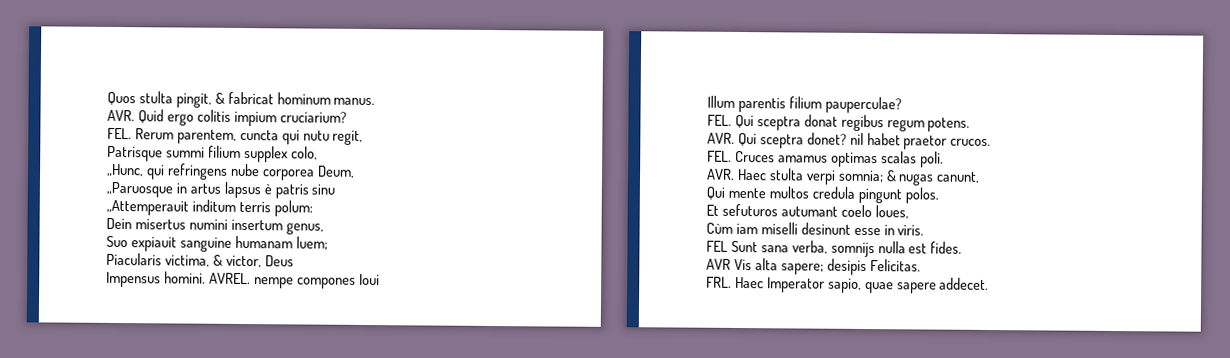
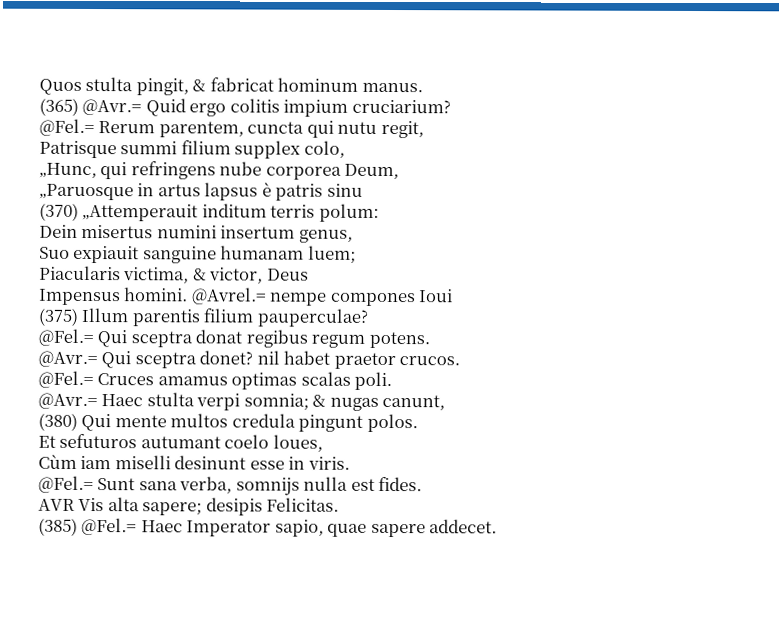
- AVR. Quid ergo colitis impium cruciarium?
+ (365) @Avr.= Quid ergo colitis impium cruciarium?
- FEL. Rerum parentem, cuncta qui nutu regit,
+ @Fel.= Rerum parentem, cuncta qui nutu regit,
- „Attemperauit inditum terris polum:
+ (370) „Attemperauit inditum terris polum:
- AVREL. nempe compones Ioui
+ @Avrel.= nempe compones Ioui
- Illum parentis filium pauperculae?
+ (375) Illum parentis filium pauperculae?
- FEL. Qui sceptra donat regibus regum potens.
+ @Fel.= Qui sceptra donat regibus regum potens.
- AVR. Qui sceptra donet? nil habet praetor crucos.
+ @Avr.= Qui sceptra donet? nil habet praetor crucos.
- FEL. Cruces amamus optimas scalas poli.
+ @Fel.= Cruces amamus optimas scalas poli.
- AVR. Haec stulta verpi somnia; & nugas canunt,
+ @Avr.= Haec stulta verpi somnia; & nugas canunt,
- Qui mente multos credula pingunt polos.
+ (380) Qui mente multos credula pingunt polos.
- FEL Sunt sana verba, somnijs nulla est fides.
+ @Fel.= Sunt sana verba, somnijs nulla est fides.
- FRL. Haec Imperator sapio, quae sapere addecet.
+ (385) @Fel.= Haec Imperator sapio, quae sapere addecet.

